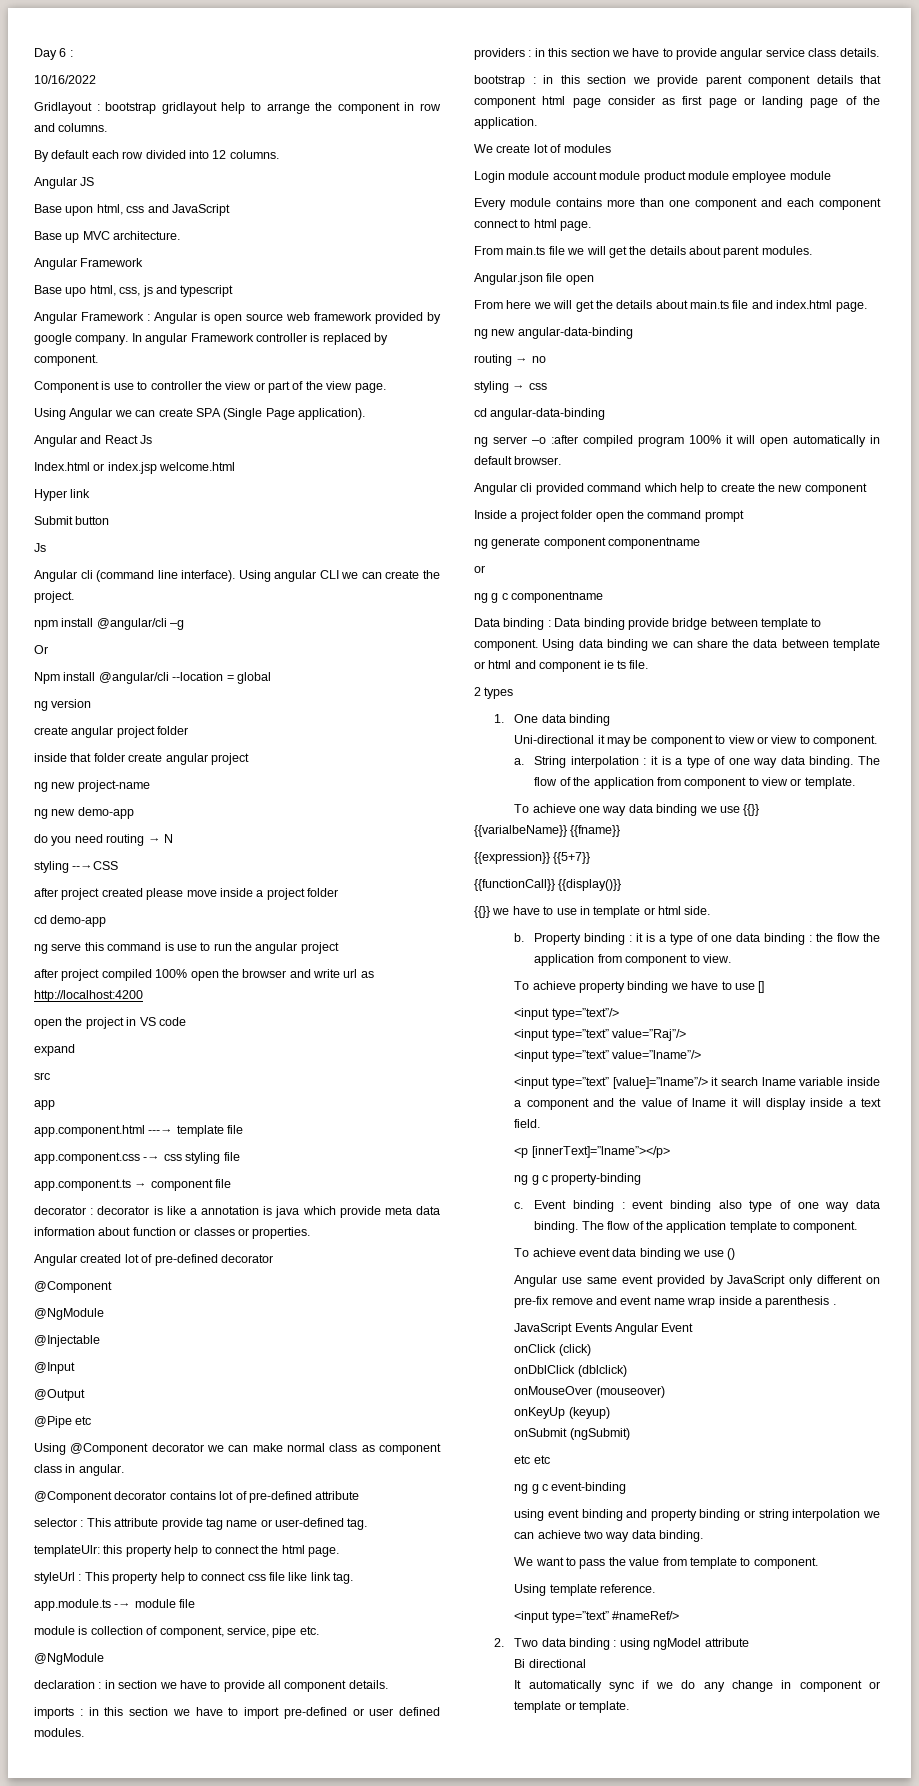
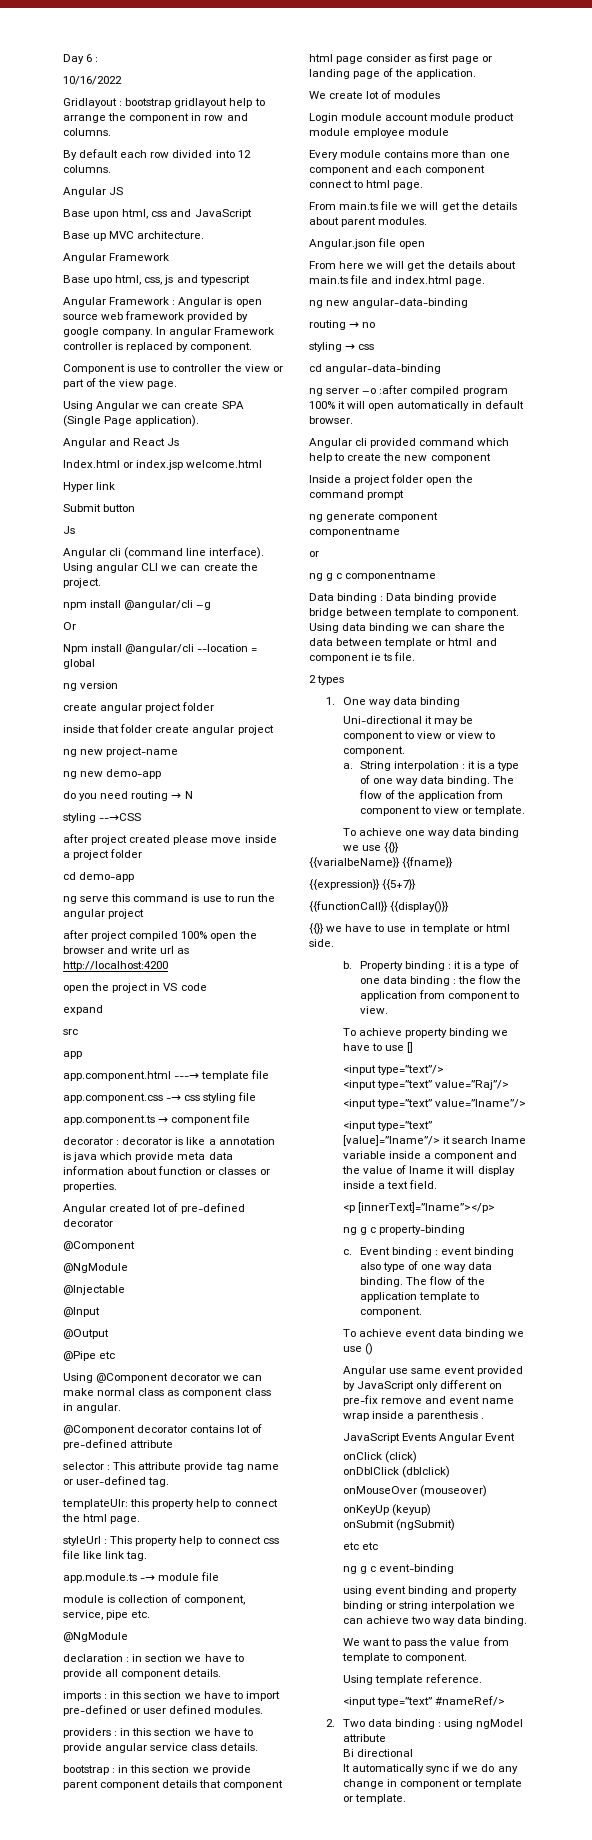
- 1. One data binding
+ 1. One way data binding

